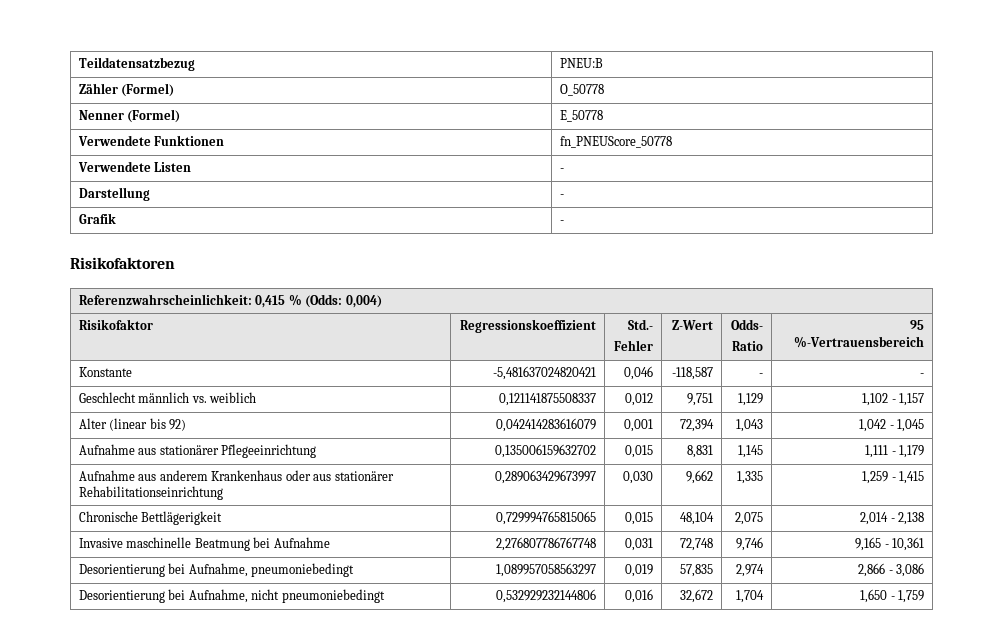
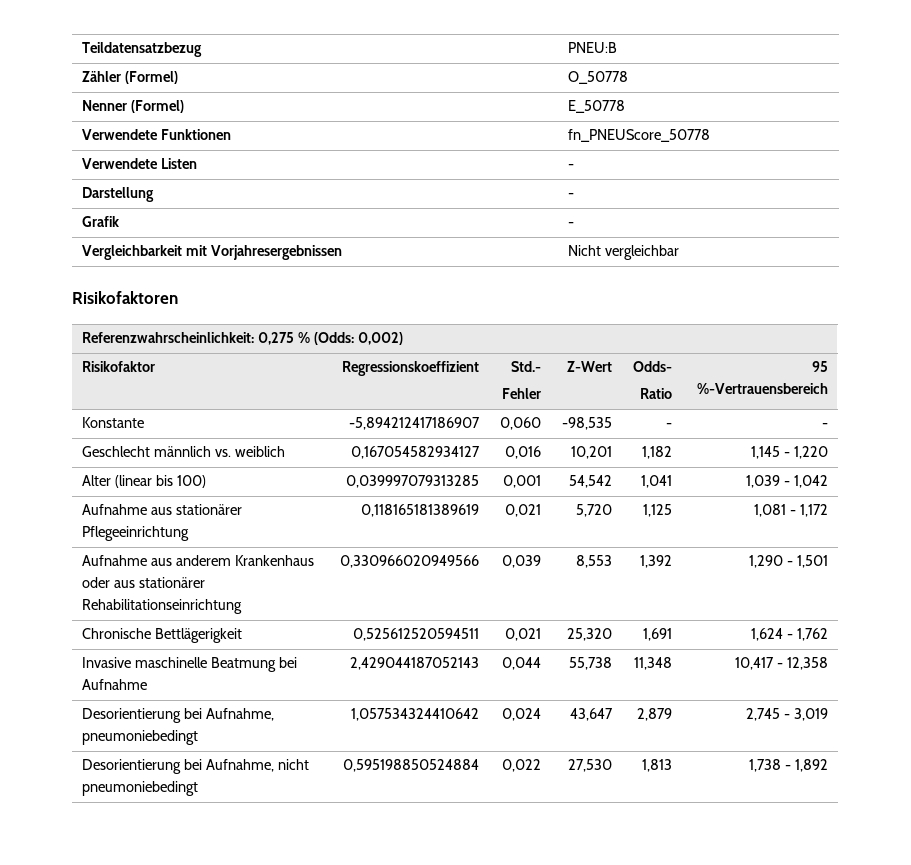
+ Vergleichbarkeit mit Vorjahresergebnissen | Nicht vergleichbar
- Referenzwahrscheinlichkeit: 0,415 % (Odds: 0,004)
+ Referenzwahrscheinlichkeit: 0,275 % (Odds: 0,002)
- Konstante | -5,481637024820421 | 0,046 | -118,587 | - | -
+ Konstante | -5,894212417186907 | 0,060 | -98,535 | - | -
- Geschlecht männlich vs. weiblich | 0,121141875508337 | 0,012 | 9,751 | 1,129 | 1,102 - 1,157
+ Geschlecht männlich vs. weiblich | 0,167054582934127 | 0,016 | 10,201 | 1,182 | 1,145 - 1,220
- Alter (linear bis 92) | 0,042414283616079 | 0,001 | 72,394 | 1,043 | 1,042 - 1,045
+ Alter (linear bis 100) | 0,039997079313285 | 0,001 | 54,542 | 1,041 | 1,039 - 1,042
- Aufnahme aus stationärer Pflegeeinrichtung | 0,135006159632702 | 0,015 | 8,831 | 1,145 | 1,111 - 1,179
+ Aufnahme aus stationärer Pflegeeinrichtung | 0,118165181389619 | 0,021 | 5,720 | 1,125 | 1,081 - 1,172
- Aufnahme aus anderem Krankenhaus oder aus stationärer Rehabilitationseinrichtung | 0,289063429673997 | 0,030 | 9,662 | 1,335 | 1,259 - 1,415
- Chronische Bettlägerigkeit | 0,729994765815065 | 0,015 | 48,104 | 2,075 | 2,014 - 2,138
+ Aufnahme aus anderem Krankenhaus oder aus stationärer Rehabilitationseinrichtung | 0,330966020949566 | 0,039 | 8,553 | 1,392 | 1,290 - 1,501
+ Chronische Bettlägerigkeit | 0,525612520594511 | 0,021 | 25,320 | 1,691 | 1,624 - 1,762
- Invasive maschinelle Beatmung bei Aufnahme | 2,276807786767748 | 0,031 | 72,748 | 9,746 | 9,165 - 10,361
- Desorientierung bei Aufnahme, pneumoniebedingt | 1,089957058563297 | 0,019 | 57,835 | 2,974 | 2,866 - 3,086
+ Invasive maschinelle Beatmung bei Aufnahme | 2,429044187052143 | 0,044 | 55,738 | 11,348 | 10,417 - 12,358
+ Desorientierung bei Aufnahme, pneumoniebedingt | 1,057534324410642 | 0,024 | 43,647 | 2,879 | 2,745 - 3,019
- Desorientierung bei Aufnahme, nicht pneumoniebedingt | 0,532929232144806 | 0,016 | 32,672 | 1,704 | 1,650 - 1,759
+ Desorientierung bei Aufnahme, nicht pneumoniebedingt | 0,595198850524884 | 0,022 | 27,530 | 1,813 | 1,738 - 1,892

